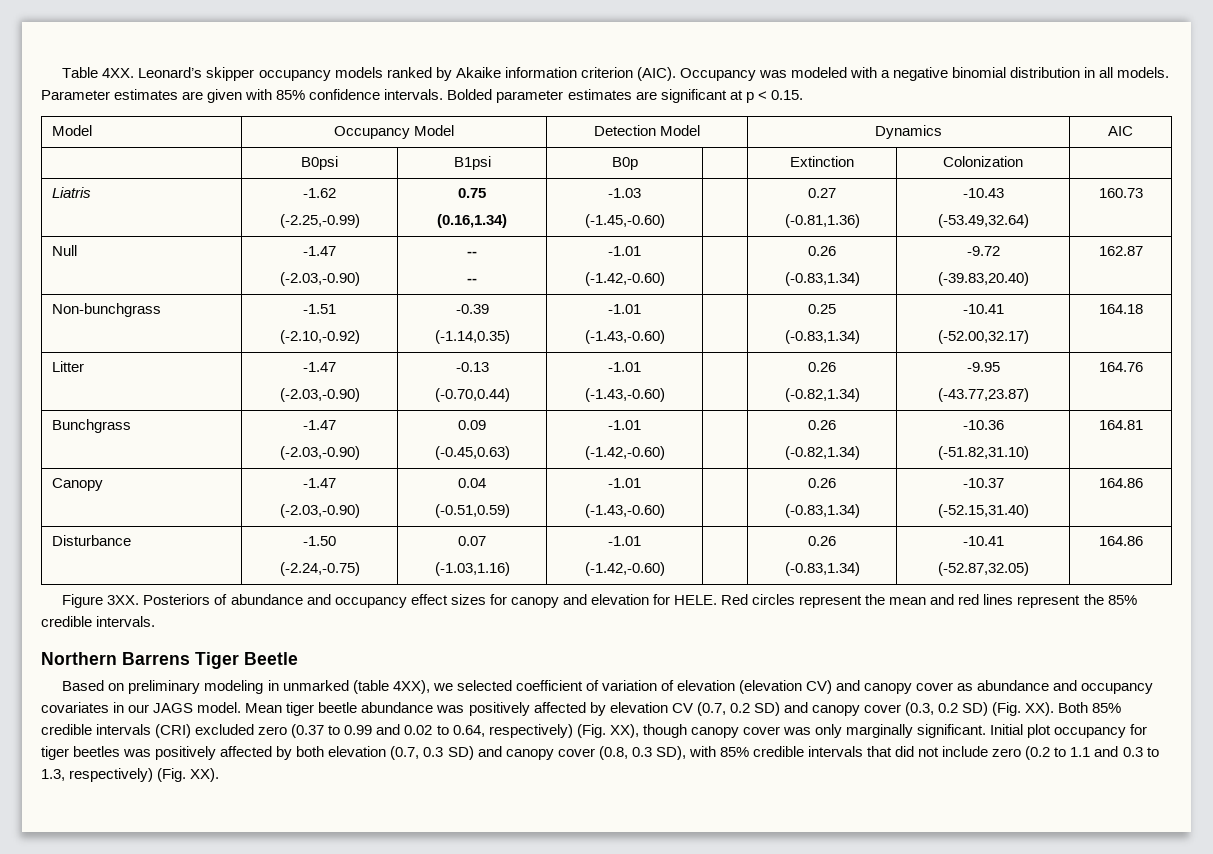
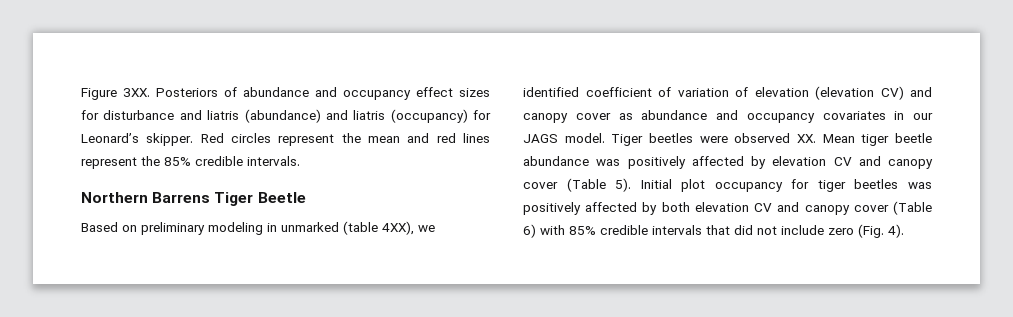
- Table 4XX. Leonard’s skipper occupancy models ranked by Akaike information criterion (AIC). Occupancy was modeled with a negative binomial distribution in all models. Parameter estimates are given with 85% confidence intervals. Bolded parameter estimates are significant at p < 0.15.
- Model | Occupancy Model | Detection Model | Dynamics | AIC
- | B0psi | B1psi | B0p | | Extinction | Colonization |
- Liatris | -1.62
- (-2.25,-0.99) | 0.75
- (0.16,1.34) | -1.03
- (-1.45,-0.60) | | 0.27
- (-0.81,1.36) | -10.43
- (-53.49,32.64) | 160.73
- Null | -1.47
- (-2.03,-0.90) | --
- -- | -1.01
- (-1.42,-0.60) | | 0.26
- (-0.83,1.34) | -9.72
- (-39.83,20.40) | 162.87
- Non-bunchgrass | -1.51
- (-2.10,-0.92) | -0.39
- (-1.14,0.35) | -1.01
- (-1.43,-0.60) | | 0.25
- (-0.83,1.34) | -10.41
- (-52.00,32.17) | 164.18
- Litter | -1.47
- (-2.03,-0.90) | -0.13
- (-0.70,0.44) | -1.01
- (-1.43,-0.60) | | 0.26
- (-0.82,1.34) | -9.95
- (-43.77,23.87) | 164.76
- Bunchgrass | -1.47
- (-2.03,-0.90) | 0.09
- (-0.45,0.63) | -1.01
- (-1.42,-0.60) | | 0.26
- (-0.82,1.34) | -10.36
- (-51.82,31.10) | 164.81
- Canopy | -1.47
- (-2.03,-0.90) | 0.04
- (-0.51,0.59) | -1.01
- (-1.43,-0.60) | | 0.26
- (-0.83,1.34) | -10.37
- (-52.15,31.40) | 164.86
- Disturbance | -1.50
- (-2.24,-0.75) | 0.07
- (-1.03,1.16) | -1.01
- (-1.42,-0.60) | | 0.26
- (-0.83,1.34) | -10.41
- (-52.87,32.05) | 164.86
- Posteriors of abundance and occupancy effect sizes for canopy and elevation for HELE.
+ Posteriors of abundance and occupancy effect sizes for disturbance and liatris (abundance) and liatris (occupancy) for Leonard’s skipper.
- Based on preliminary modeling in unmarked (table 4XX), we selected coefficient of variation of elevation (elevation CV) and canopy cover as abundance and occupancy covariates in our JAGS model.
+ Based on preliminary modeling in unmarked (table 4XX), we identified coefficient of variation of elevation (elevation CV) and canopy cover as abundance and occupancy covariates in our JAGS model.
- Mean tiger beetle abundance was positively affected by elevation CV (0.7, 0.2 SD) and canopy cover (0.3, 0.2 SD) (Fig. XX). Both 85% credible intervals (CRI) excluded zero (0.37 to 0.99 and 0.02 to 0.64, respectively) (Fig. XX), though canopy cover was only marginally significant.
+ Tiger beetles were observed XX. Mean tiger beetle abundance was positively affected by elevation CV and canopy cover (Table 5).
- Initial plot occupancy for tiger beetles was positively affected by both elevation (0.7, 0.3 SD) and canopy cover (0.8, 0.3 SD), with 85% credible intervals that did not include zero (0.2 to 1.1 and 0.3 to 1.3, respectively) (Fig. XX).
+ Initial plot occupancy for tiger beetles was positively affected by both elevation CV and canopy cover (Table 6) with 85% credible intervals that did not include zero (Fig. 4).

